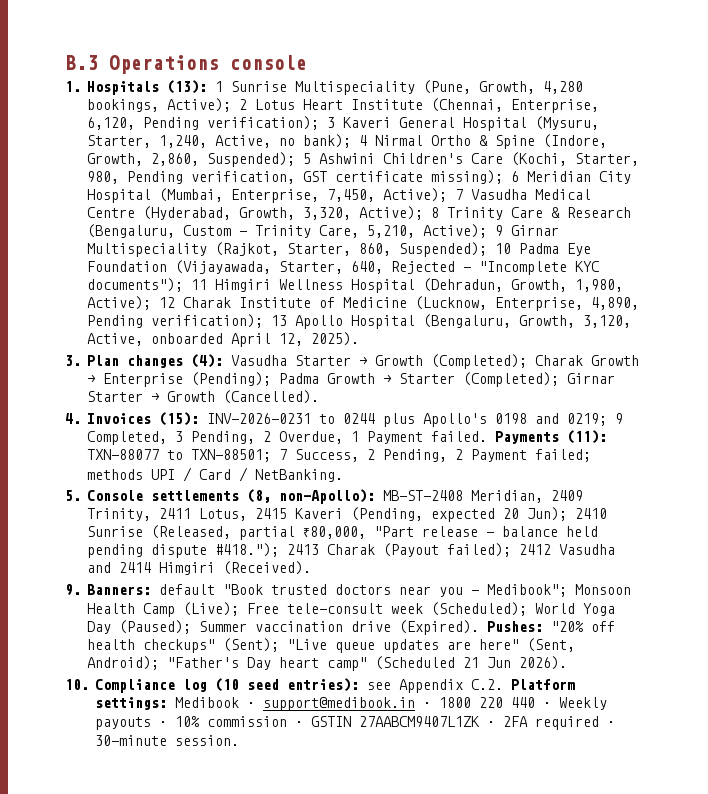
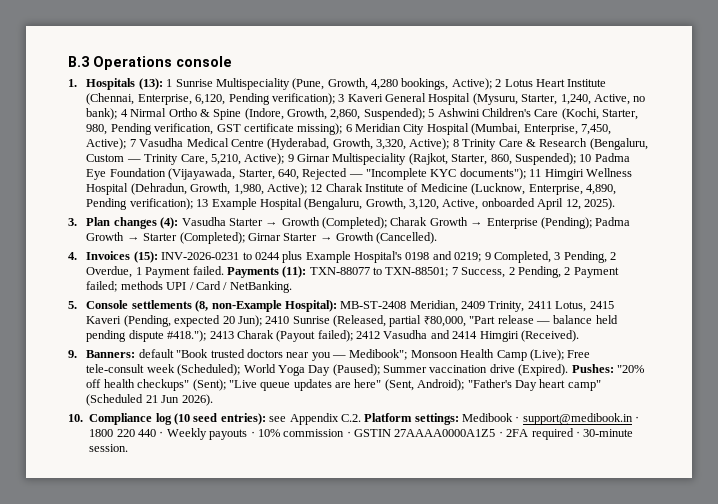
- 13 Apollo Hospital (Bengaluru, Growth, 3,120, Active, onboarded April 12, 2025).
+ 13 Example Hospital (Bengaluru, Growth, 3,120, Active, onboarded April 12, 2025).
- 4. Invoices (15): INV-2026-0231 to 0244 plus Apollo's 0198 and 0219; 9 Completed, 3 Pending, 2 Overdue, 1 Payment failed.
+ 4. Invoices (15): INV-2026-0231 to 0244 plus Example Hospital's 0198 and 0219; 9 Completed, 3 Pending, 2 Overdue, 1 Payment failed.
- 5. Console settlements (8, non-Apollo): MB-ST-2408 Meridian, 2409 Trinity, 2411 Lotus, 2415 Kaveri (Pending, expected 20 Jun); 2410 Sunrise (Released, partial ₹80,000, "Part release — balance held pending dispute #418."); 2413 Charak (Payout failed); 2412 Vasudha and 2414 Himgiri (Received).
+ 5. Console settlements (8, non-Example Hospital): MB-ST-2408 Meridian, 2409 Trinity, 2411 Lotus, 2415 Kaveri (Pending, expected 20 Jun); 2410 Sunrise (Released, partial ₹80,000, "Part release — balance held pending dispute #418."); 2413 Charak (Payout failed); 2412 Vasudha and 2414 Himgiri (Received).
- 10. Compliance log (10 seed entries): see Appendix C.2. Platform settings: Medibook · support@medibook.in · 1800 220 440 · Weekly payouts · 10% commission · GSTIN 27AABCM9407L1ZK · 2FA required · 30-minute session.
+ 10. Compliance log (10 seed entries): see Appendix C.2. Platform settings: Medibook · support@medibook.in · 1800 220 440 · Weekly payouts · 10% commission · GSTIN 27AAAA0000A1Z5 · 2FA required · 30-minute session.

